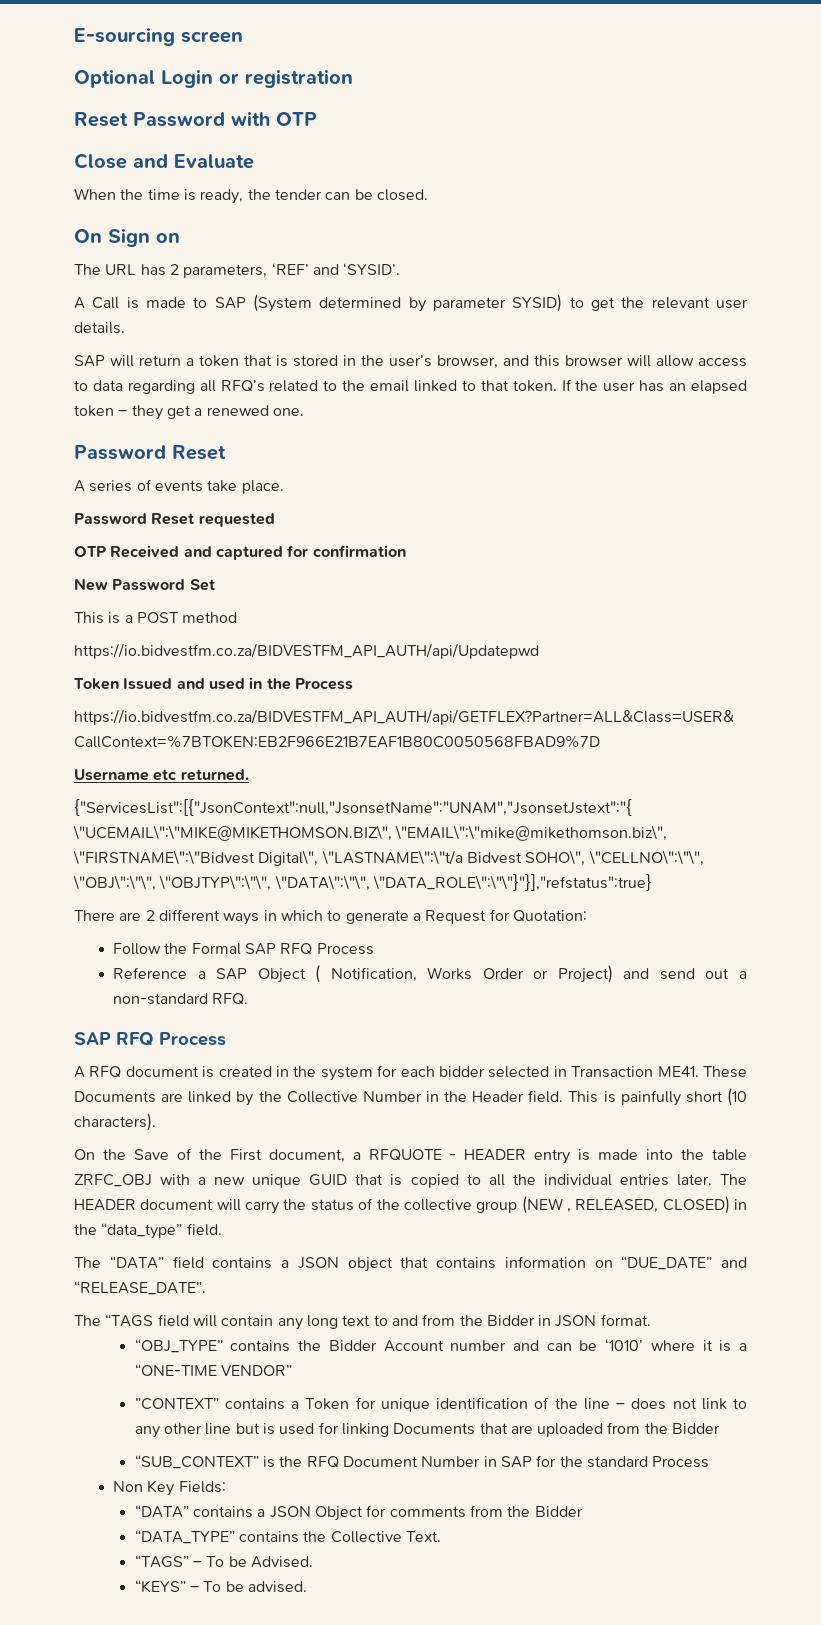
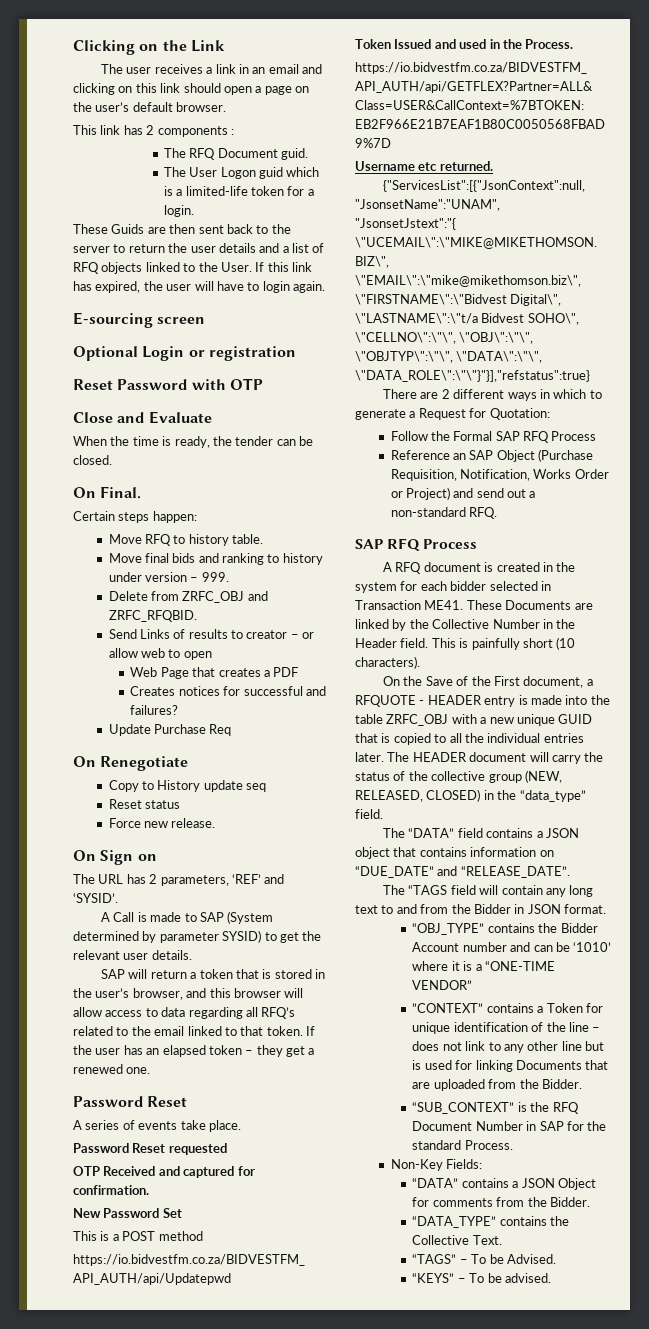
+ Clicking on the Link
+ The user receives a link in an email and clicking on this link should open a page on the user’s default browser.
+ This link has 2 components :
+ The RFQ Document guid.
+ The User Logon guid which is a limited-life token for a login.
+ These Guids are then sent back to the server to return the user details and a list of RFQ objects linked to the User. If this link has expired, the user will have to login again.
+ On Final.
+ Certain steps happen:
+ Move RFQ to history table.
+ Move final bids and ranking to history under version – 999.
+ Delete from ZRFC_OBJ and ZRFC_RFQBID.
+ Send Links of results to creator – or allow web to open
+ Web Page that creates a PDF
+ Creates notices for successful and failures?
+ Update Purchase Req
+ On Renegotiate
+ Copy to History update seq
+ Reset status
+ Force new release.
- OTP Received and captured for confirmation
+ OTP Received and captured for confirmation.
- Token Issued and used in the Process
+ Token Issued and used in the Process.
- Reference a SAP Object ( Notification, Works Order or Project) and send out a non-standard RFQ.
+ Reference an SAP Object (Purchase Requisition, Notification, Works Order or Project) and send out a non-standard RFQ.
- The HEADER document will carry the status of the collective group (NEW , RELEASED, CLOSED) in the “data_type” field.
+ The HEADER document will carry the status of the collective group (NEW, RELEASED, CLOSED) in the “data_type” field.
- ”CONTEXT” contains a Token for unique identification of the line – does not link to any other line but is used for linking Documents that are uploaded from the Bidder
+ ”CONTEXT” contains a Token for unique identification of the line – does not link to any other line but is used for linking Documents that are uploaded from the Bidder.
- “SUB_CONTEXT” is the RFQ Document Number in SAP for the standard Process
- Non Key Fields:
+ “SUB_CONTEXT” is the RFQ Document Number in SAP for the standard Process.
+ Non-Key Fields:
- “DATA” contains a JSON Object for comments from the Bidder
+ “DATA” contains a JSON Object for comments from the Bidder.

